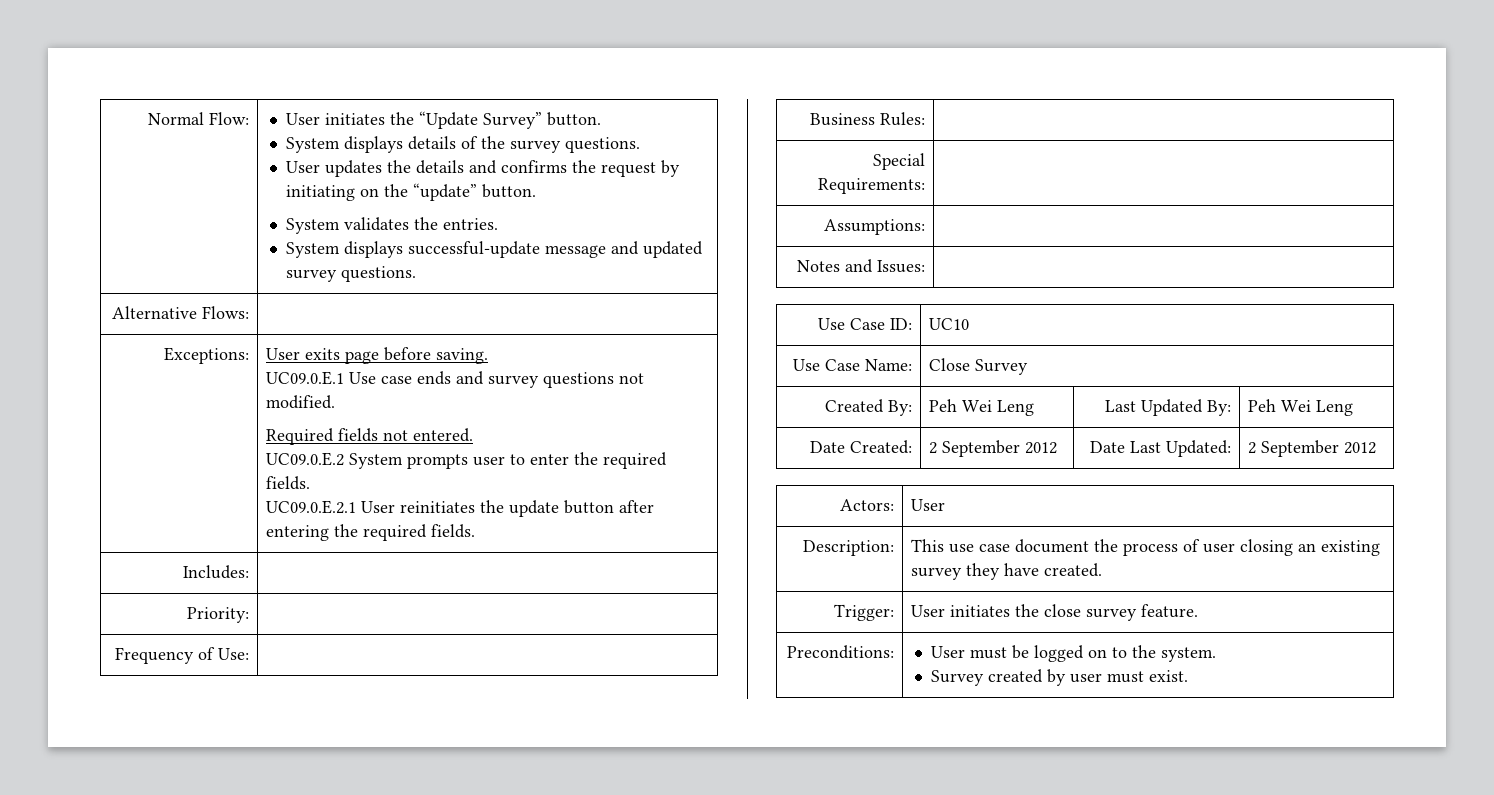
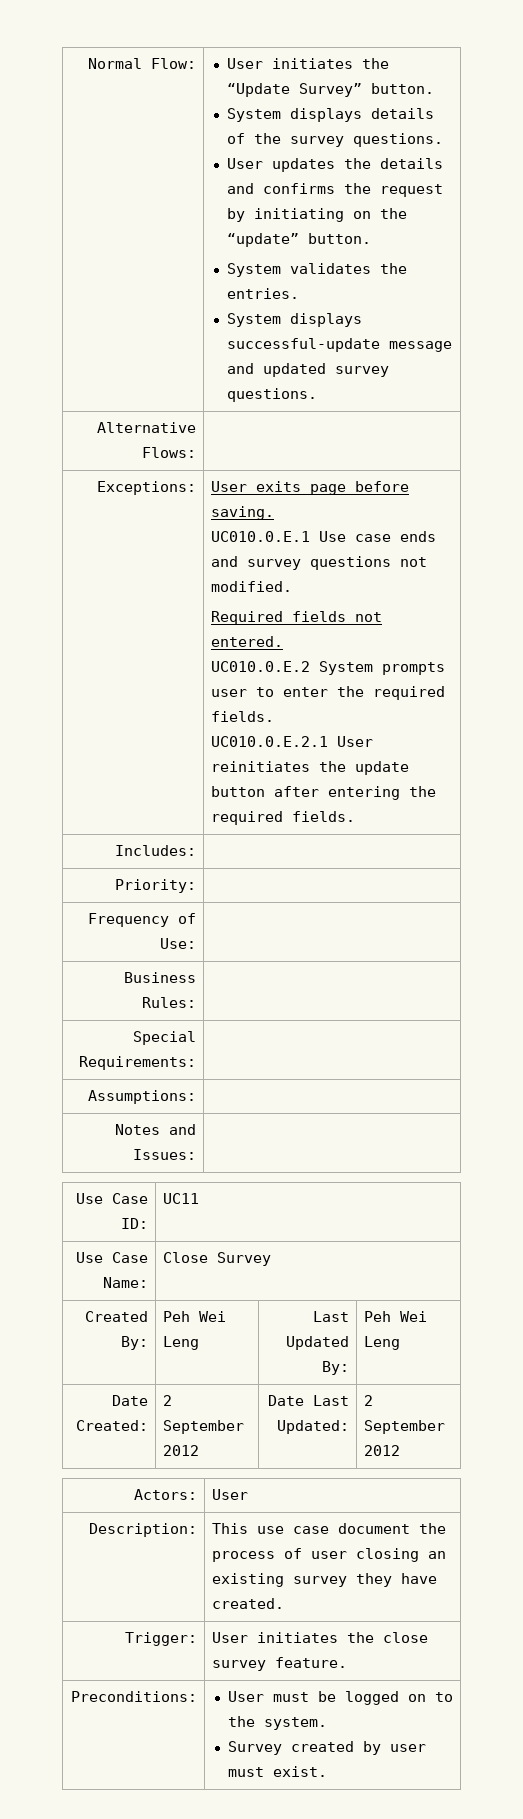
  Exceptions: | User exits page before saving.
- UC09.0.E.1 Use case ends and survey questions not modified.
+ UC010.0.E.1 Use case ends and survey questions not modified.
  Required fields not entered.
- UC09.0.E.2 System prompts user to enter the required fields.
- UC09.0.E.2.1 User reinitiates the update button after entering the required fields.
+ UC010.0.E.2 System prompts user to enter the required fields.
+ UC010.0.E.2.1 User reinitiates the update button after entering the required fields.
- Use Case ID: | UC10
+ Use Case ID: | UC11

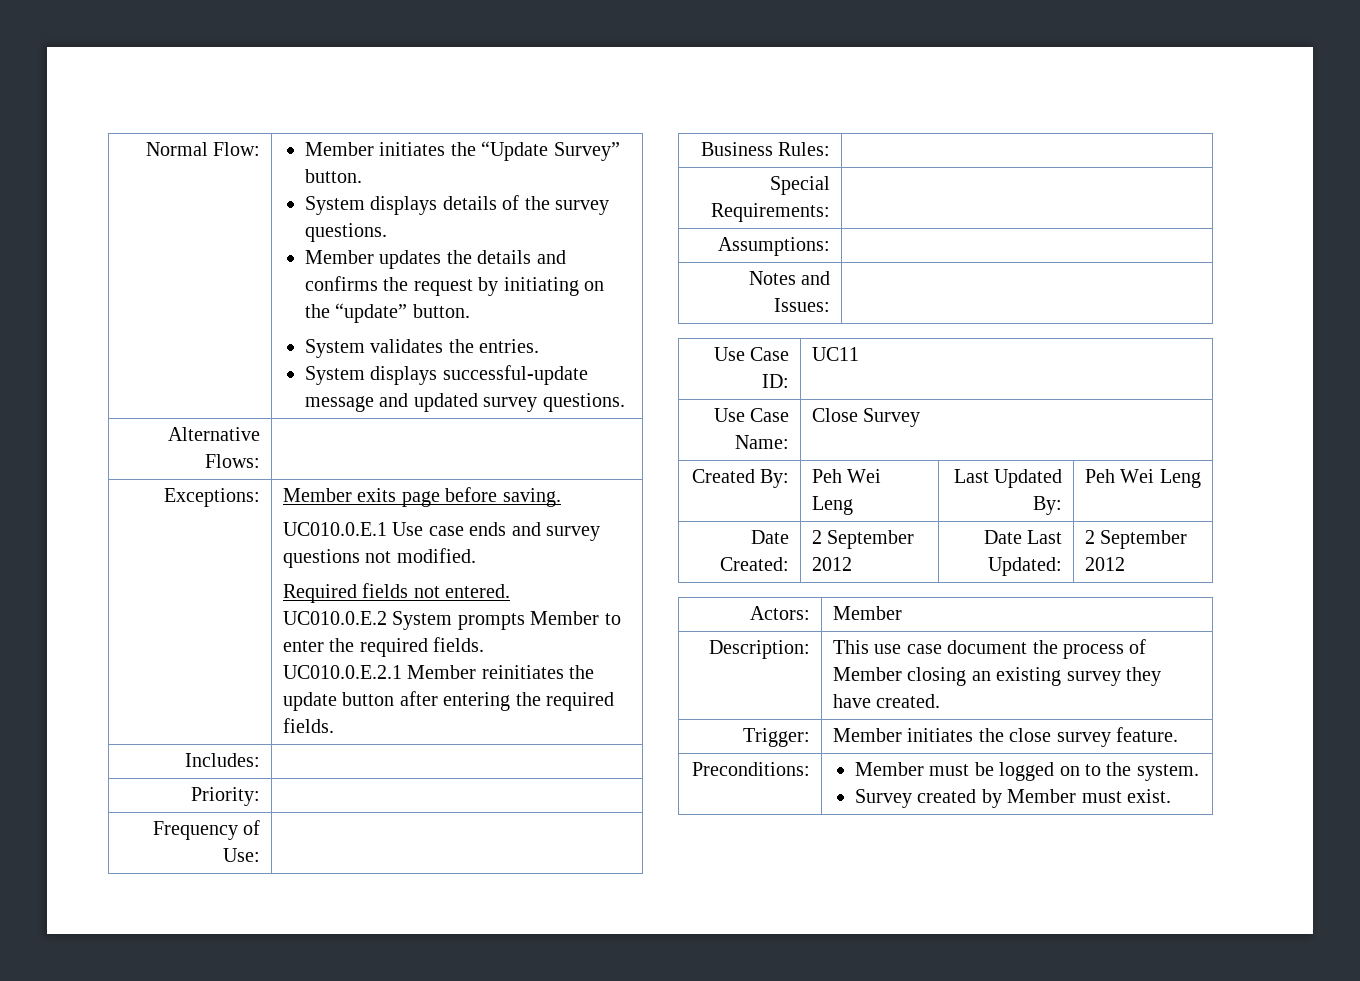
- User initiates the “Update Survey” button.
+ Member initiates the “Update Survey” button.
- User updates the details and confirms the request by initiating on the “update” button.
+ Member updates the details and confirms the request by initiating on the “update” button.
- Exceptions: | User exits page before saving.
+ Exceptions: | Member exits page before saving.
  UC010.0.E.1 Use case ends and survey questions not modified.
  Required fields not entered.
- UC010.0.E.2 System prompts user to enter the required fields.
- UC010.0.E.2.1 User reinitiates the update button after entering the required fields.
+ UC010.0.E.2 System prompts Member to enter the required fields.
+ UC010.0.E.2.1 Member reinitiates the update button after entering the required fields.
- Actors: | User
+ Actors: | Member
- Description: | This use case document the process of user closing an existing survey they have created.
+ Description: | This use case document the process of Member closing an existing survey they have created.
- Trigger: | User initiates the close survey feature.
+ Trigger: | Member initiates the close survey feature.
- Preconditions: | User must be logged on to the system.
- Survey created by user must exist.
+ Preconditions: | Member must be logged on to the system.
+ Survey created by Member must exist.

